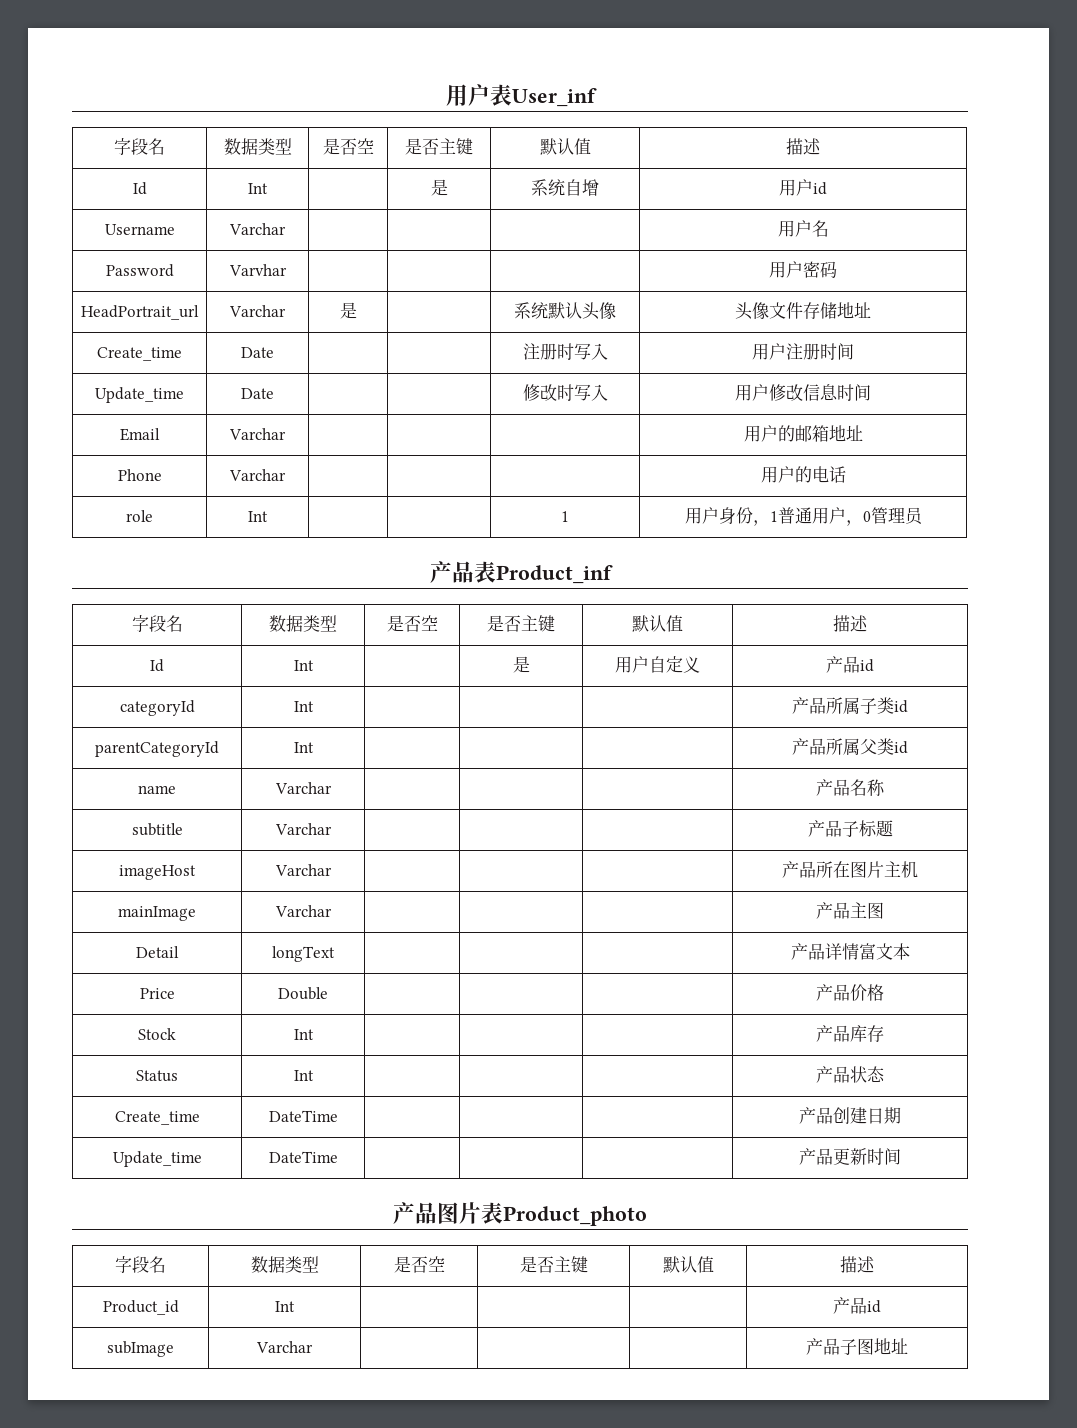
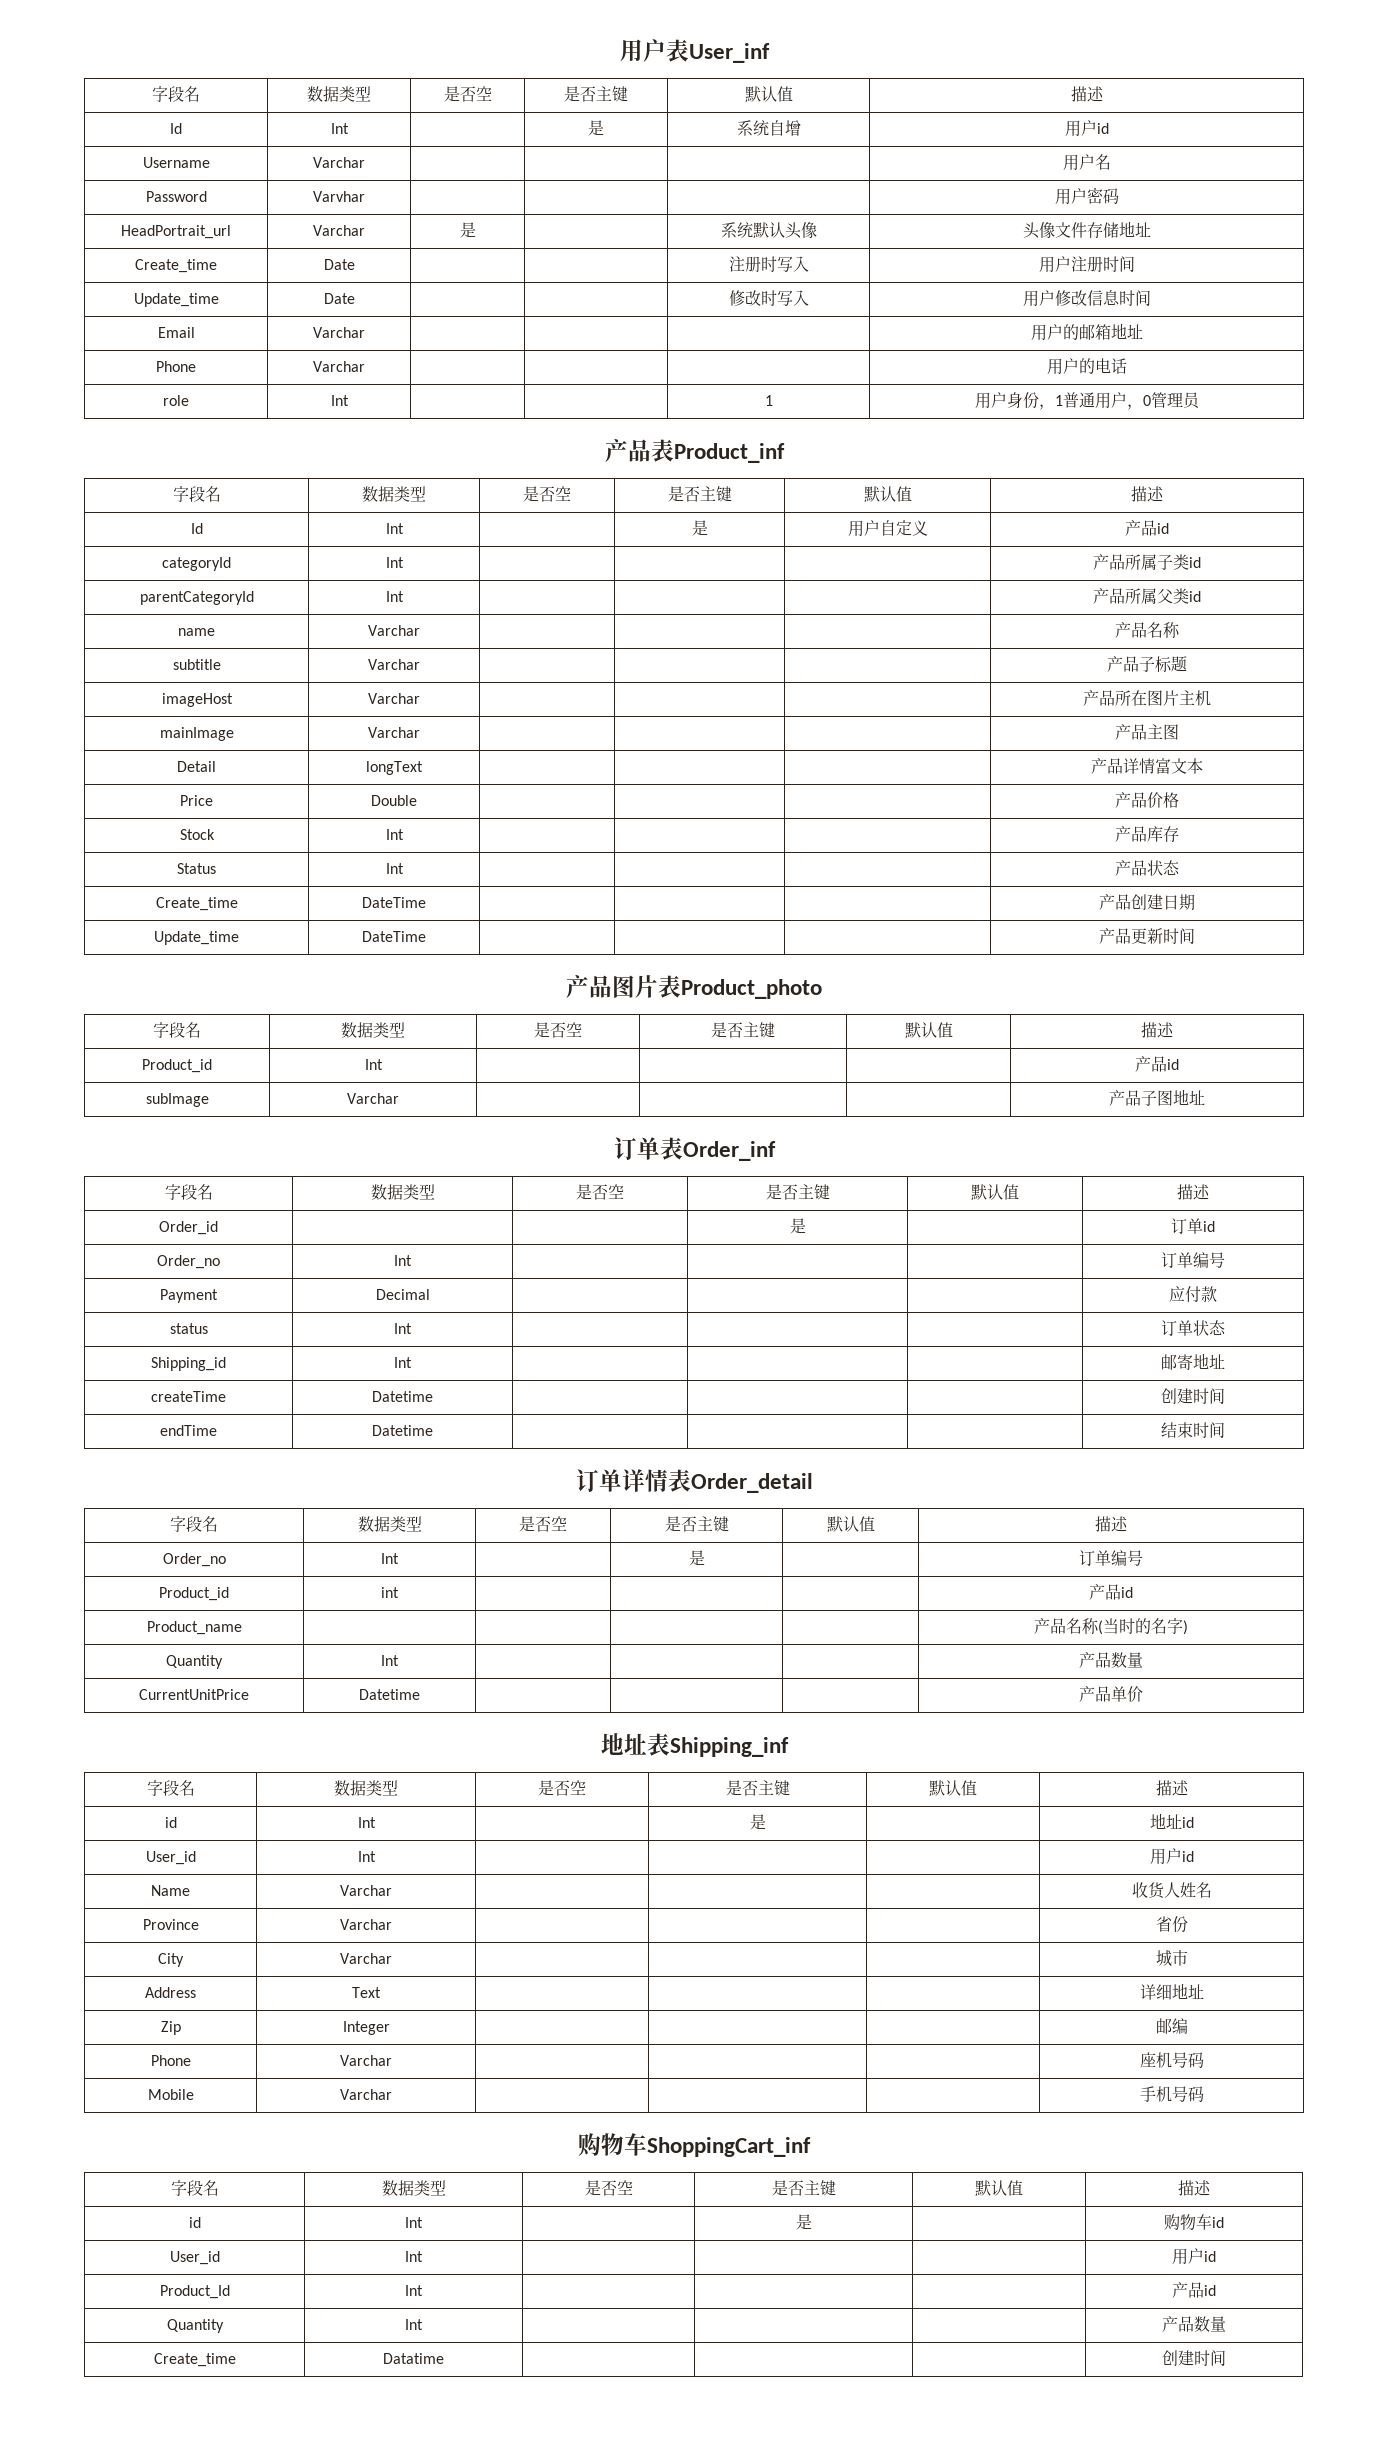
+ 订单表Order_inf
+ 字段名 | 数据类型 | 是否空 | 是否主键 | 默认值 | 描述
+ Order_id | | | 是 | | 订单id
+ Order_no | Int | | | | 订单编号
+ Payment | Decimal | | | | 应付款
+ status | Int | | | | 订单状态
+ Shipping_id | Int | | | | 邮寄地址
+ createTime | Datetime | | | | 创建时间
+ endTime | Datetime | | | | 结束时间
+ 订单详情表Order_detail
+ 字段名 | 数据类型 | 是否空 | 是否主键 | 默认值 | 描述
+ Order_no | Int | | 是 | | 订单编号
+ Product_id | int | | | | 产品id
+ Product_name | | | | | 产品名称(当时的名字)
+ Quantity | Int | | | | 产品数量
+ CurrentUnitPrice | Datetime | | | | 产品单价
+ 地址表Shipping_inf
+ 字段名 | 数据类型 | 是否空 | 是否主键 | 默认值 | 描述
+ id | Int | | 是 | | 地址id
+ User_id | Int | | | | 用户id
+ Name | Varchar | | | | 收货人姓名
+ Province | Varchar | | | | 省份
+ City | Varchar | | | | 城市
+ Address | Text | | | | 详细地址
+ Zip | Integer | | | | 邮编
+ Phone | Varchar | | | | 座机号码
+ Mobile | Varchar | | | | 手机号码
+ 购物车ShoppingCart_inf
+ 字段名 | 数据类型 | 是否空 | 是否主键 | 默认值 | 描述
+ id | Int | | 是 | | 购物车id
+ User_id | Int | | | | 用户id
+ Product_Id | Int | | | | 产品id
+ Quantity | Int | | | | 产品数量
+ Create_time | Datatime | | | | 创建时间

